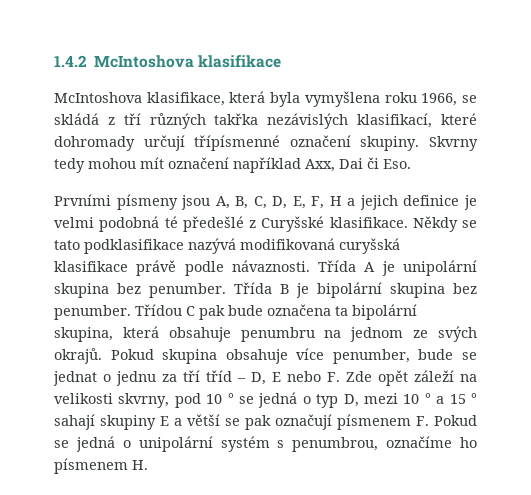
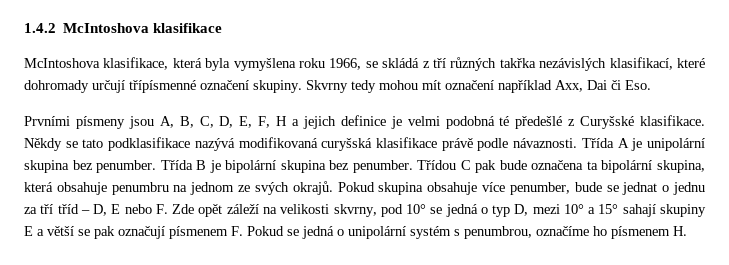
- Pokud skupina obsahuje více penumber, bude se jednat o jednu za tří tříd – D, E nebo F. Zde opět záleží na velikosti skvrny, pod 10 ° se jedná o typ D, mezi 10 ° a 15 ° sahají skupiny E a větší se pak označují písmenem F. Pokud se jedná o unipolární systém s penumbrou, označíme ho písmenem H.
+ Pokud skupina obsahuje více penumber, bude se jednat o jednu za tří tříd – D, E nebo F. Zde opět záleží na velikosti skvrny, pod 10° se jedná o typ D, mezi 10° a 15° sahají skupiny E a větší se pak označují písmenem F. Pokud se jedná o unipolární systém s penumbrou, označíme ho písmenem H.

